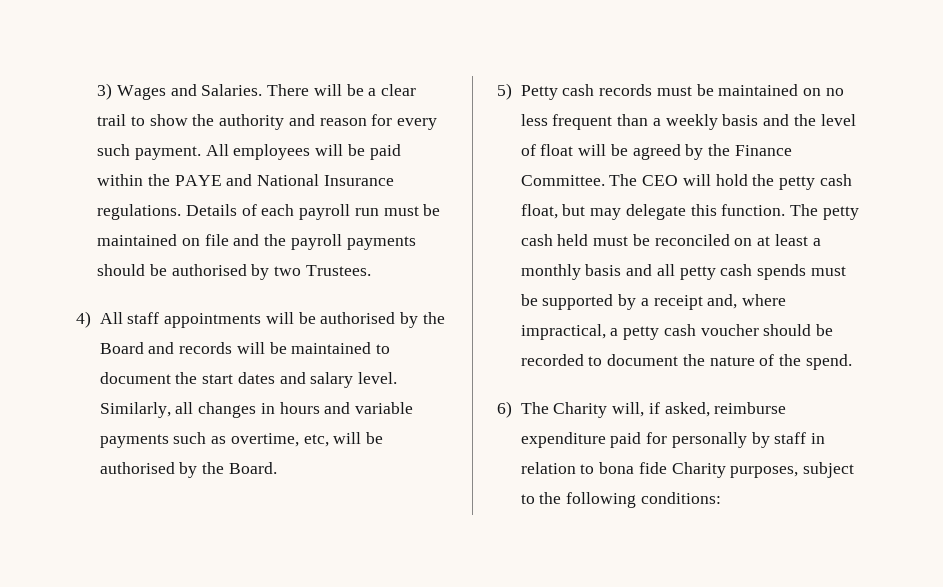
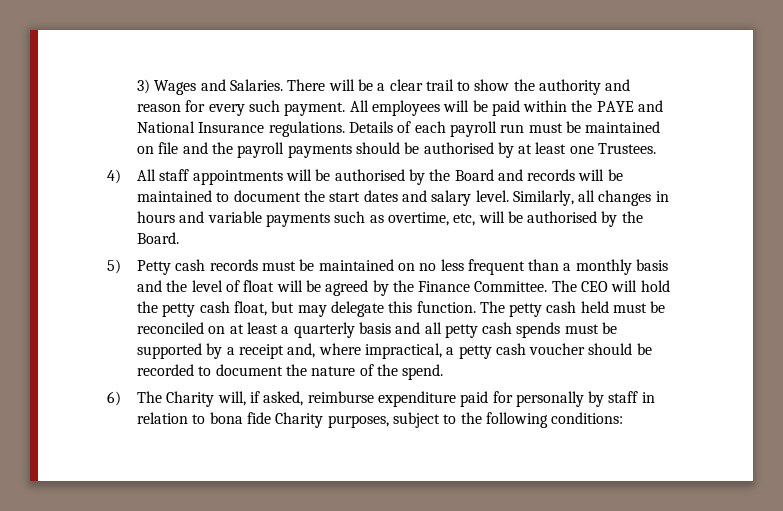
- Details of each payroll run must be maintained on file and the payroll payments should be authorised by two Trustees.
+ Details of each payroll run must be maintained on file and the payroll payments should be authorised by at least one Trustees.
- 5) Petty cash records must be maintained on no less frequent than a weekly basis and the level of float will be agreed by the Finance Committee.
+ 5) Petty cash records must be maintained on no less frequent than a monthly basis and the level of float will be agreed by the Finance Committee.
- The petty cash held must be reconciled on at least a monthly basis and all petty cash spends must be supported by a receipt and, where impractical, a petty cash voucher should be recorded to document the nature of the spend.
+ The petty cash held must be reconciled on at least a quarterly basis and all petty cash spends must be supported by a receipt and, where impractical, a petty cash voucher should be recorded to document the nature of the spend.

